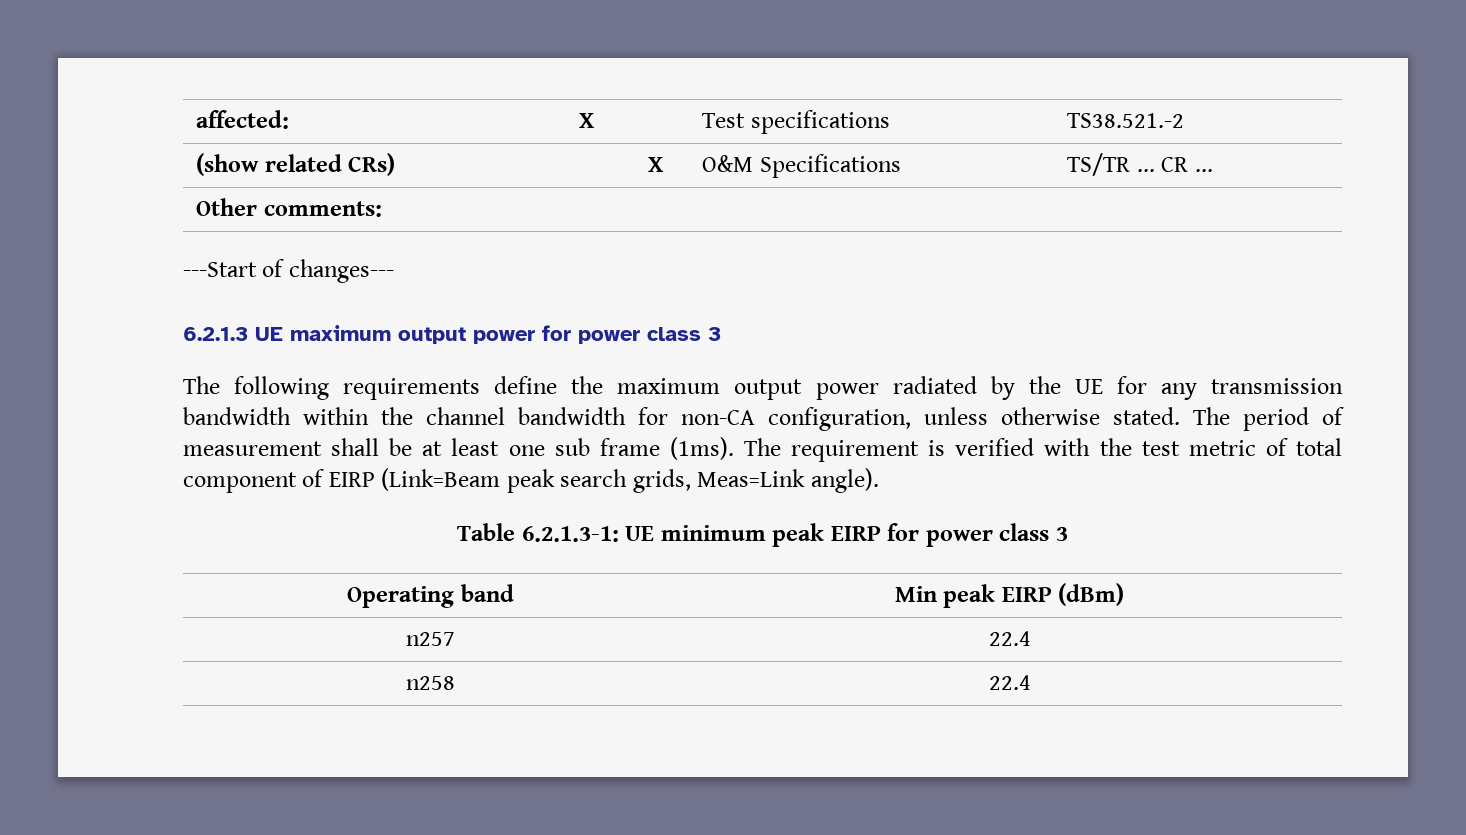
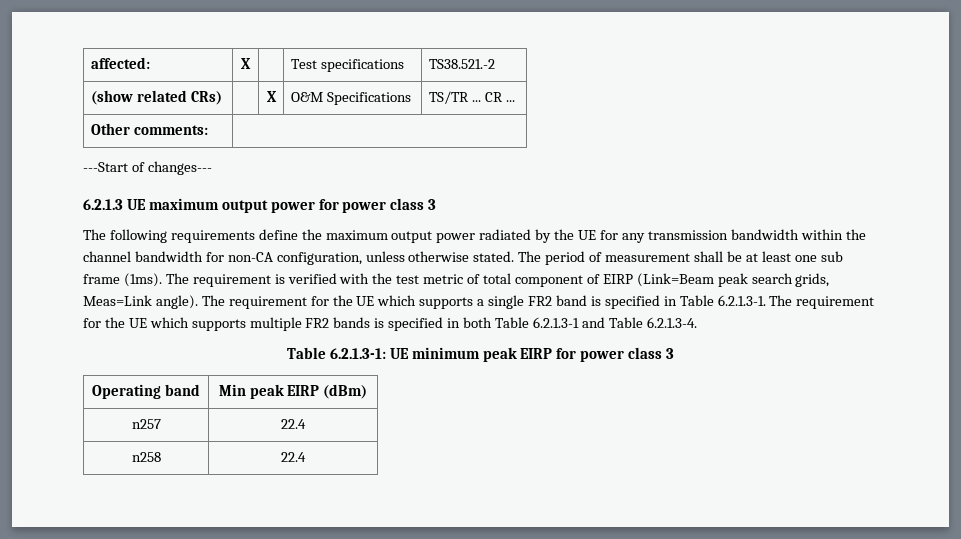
+ The requirement for the UE which supports a single FR2 band is specified in Table 6.2.1.3-1. The requirement for the UE which supports multiple FR2 bands is specified in both Table 6.2.1.3-1 and Table 6.2.1.3-4.

